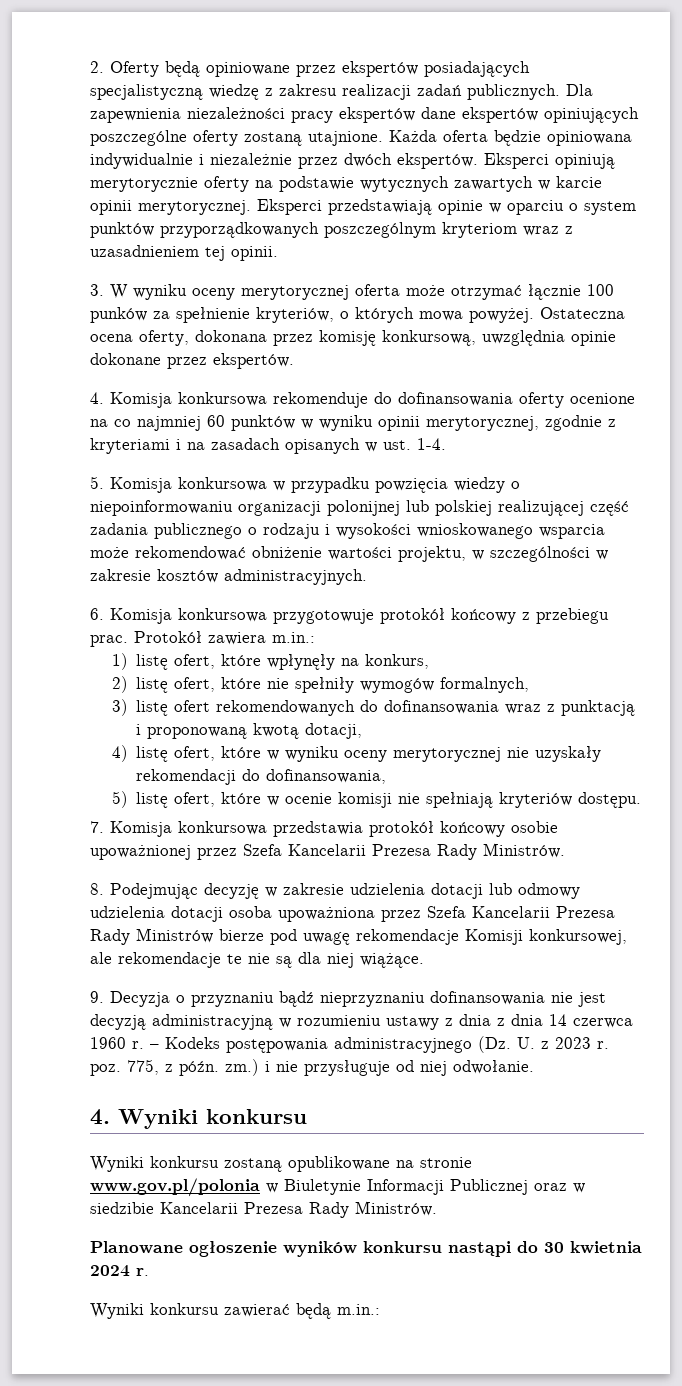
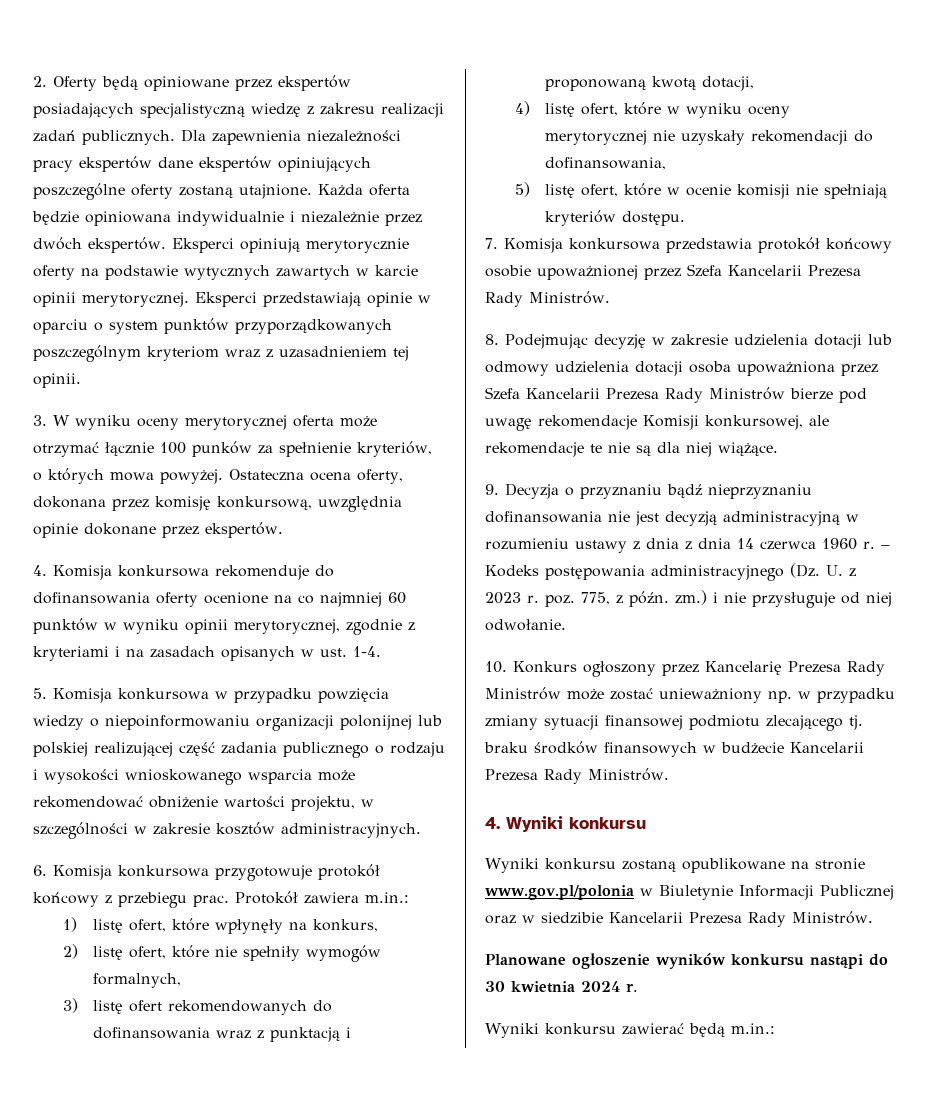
+ 10. Konkurs ogłoszony przez Kancelarię Prezesa Rady Ministrów może zostać unieważniony np. w przypadku zmiany sytuacji finansowej podmiotu zlecającego tj. braku środków finansowych w budżecie Kancelarii Prezesa Rady Ministrów.

